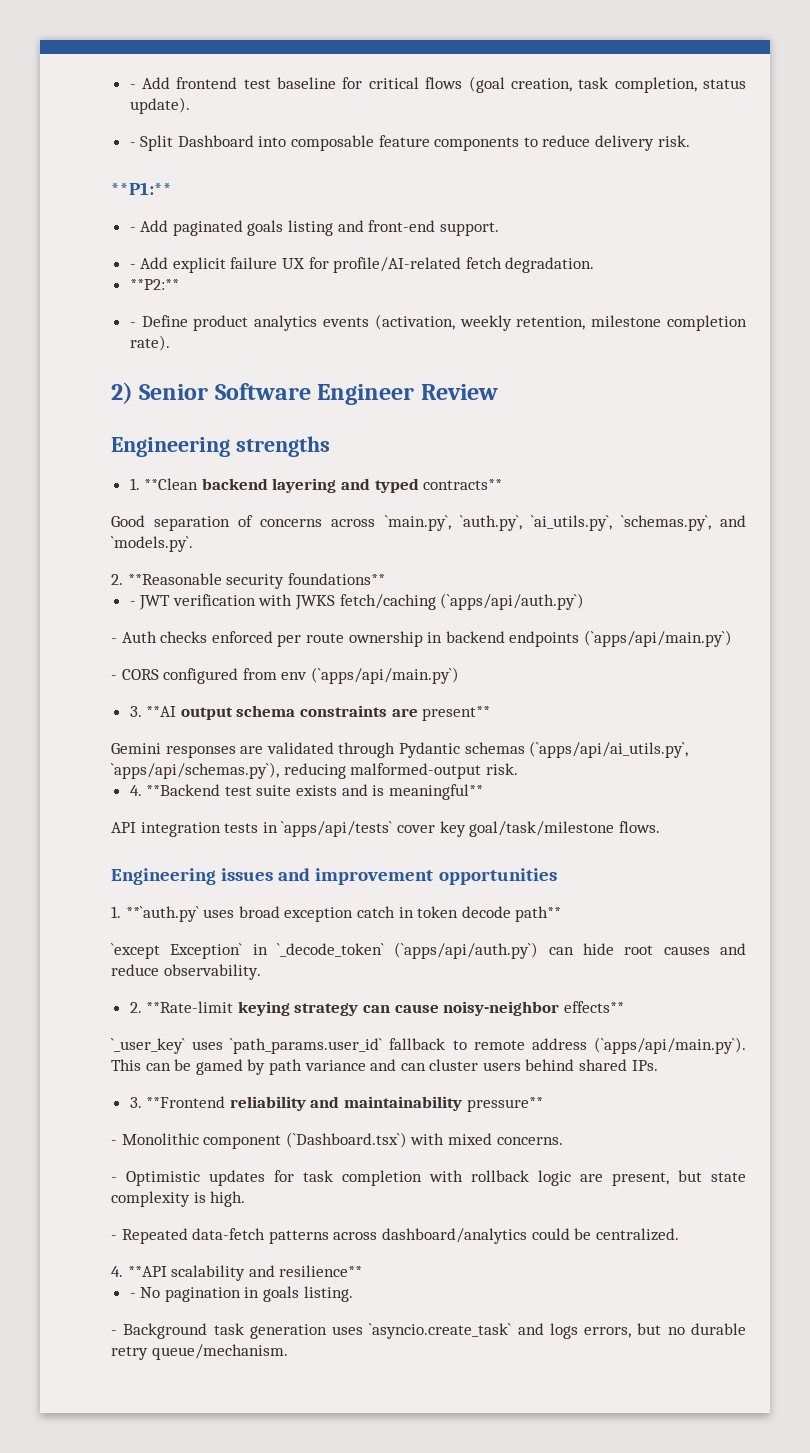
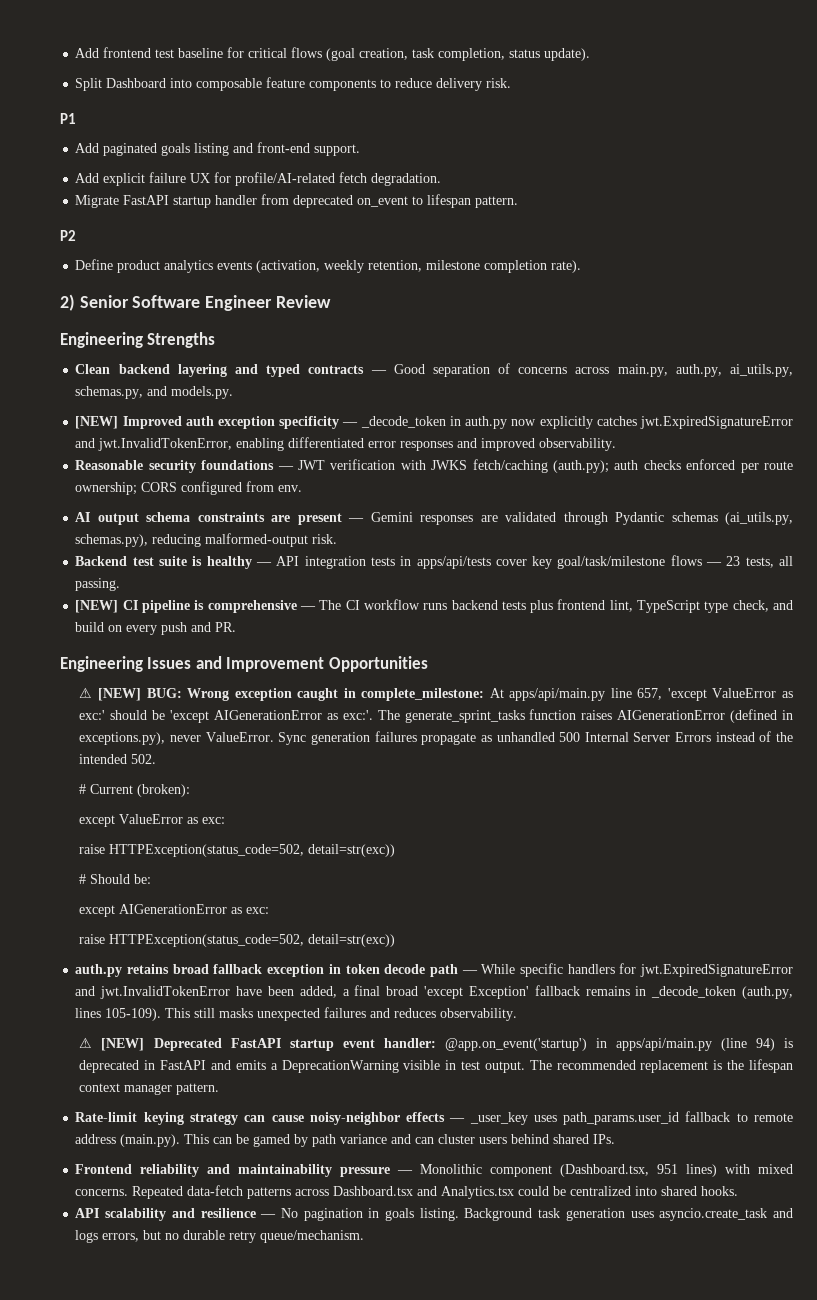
- - Add frontend test baseline for critical flows (goal creation, task completion, status update).
+ Add frontend test baseline for critical flows (goal creation, task completion, status update).
- - Split Dashboard into composable feature components to reduce delivery risk.
+ Split Dashboard into composable feature components to reduce delivery risk.
- **P1:**
- - Add paginated goals listing and front-end support.
+ P1
+ Add paginated goals listing and front-end support.
- - Add explicit failure UX for profile/AI-related fetch degradation.
+ Add explicit failure UX for profile/AI-related fetch degradation.
- **P2:**
- - Define product analytics events (activation, weekly retention, milestone completion rate).
+ Migrate FastAPI startup handler from deprecated on_event to lifespan pattern.
+ P2
+ Define product analytics events (activation, weekly retention, milestone completion rate).
- Engineering strengths
- 1. **Clean backend layering and typed contracts**
- Good separation of concerns across `main.py`, `auth.py`, `ai_utils.py`, `schemas.py`, and `models.py`.
- 2. **Reasonable security foundations**
- - JWT verification with JWKS fetch/caching (`apps/api/auth.py`)
- - Auth checks enforced per route ownership in backend endpoints (`apps/api/main.py`)
- - CORS configured from env (`apps/api/main.py`)
- 3. **AI output schema constraints are present**
- Gemini responses are validated through Pydantic schemas (`apps/api/ai_utils.py`, `apps/api/schemas.py`), reducing malformed-output risk.
+ Engineering Strengths
+ Clean backend layering and typed contracts — Good separation of concerns across main.py, auth.py, ai_utils.py, schemas.py, and models.py.
+ [NEW] Improved auth exception specificity — _decode_token in auth.py now explicitly catches jwt.ExpiredSignatureError and jwt.InvalidTokenError, enabling differentiated error responses and improved observability.
+ Reasonable security foundations — JWT verification with JWKS fetch/caching (auth.py); auth checks enforced per route ownership; CORS configured from env.
+ AI output schema constraints are present — Gemini responses are validated through Pydantic schemas (ai_utils.py, schemas.py), reducing malformed-output risk.
- 4. **Backend test suite exists and is meaningful**
- API integration tests in `apps/api/tests` cover key goal/task/milestone flows.
- Engineering issues and improvement opportunities
- 1. **`auth.py` uses broad exception catch in token decode path**
- `except Exception` in `_decode_token` (`apps/api/auth.py`) can hide root causes and reduce observability.
- 2. **Rate-limit keying strategy can cause noisy-neighbor effects**
- `_user_key` uses `path_params.user_id` fallback to remote address (`apps/api/main.py`). This can be gamed by path variance and can cluster users behind shared IPs.
+ Backend test suite is healthy — API integration tests in apps/api/tests cover key goal/task/milestone flows — 23 tests, all passing.
+ [NEW] CI pipeline is comprehensive — The CI workflow runs backend tests plus frontend lint, TypeScript type check, and build on every push and PR.
+ Engineering Issues and Improvement Opportunities
+ ⚠ [NEW] BUG: Wrong exception caught in complete_milestone: At apps/api/main.py line 657, 'except ValueError as exc:' should be 'except AIGenerationError as exc:'. The generate_sprint_tasks function raises AIGenerationError (defined in exceptions.py), never ValueError. Sync generation failures propagate as unhandled 500 Internal Server Errors instead of the intended 502.
+ # Current (broken):
+ except ValueError as exc:
+ raise HTTPException(status_code=502, detail=str(exc))
+ # Should be:
+ except AIGenerationError as exc:
+ raise HTTPException(status_code=502, detail=str(exc))
+ auth.py retains broad fallback exception in token decode path — While specific handlers for jwt.ExpiredSignatureError and jwt.InvalidTokenError have been added, a final broad 'except Exception' fallback remains in _decode_token (auth.py, lines 105-109). This still masks unexpected failures and reduces observability.
+ ⚠ [NEW] Deprecated FastAPI startup event handler: @app.on_event('startup') in apps/api/main.py (line 94) is deprecated in FastAPI and emits a DeprecationWarning visible in test output. The recommended replacement is the lifespan context manager pattern.
+ Rate-limit keying strategy can cause noisy-neighbor effects — _user_key uses path_params.user_id fallback to remote address (main.py). This can be gamed by path variance and can cluster users behind shared IPs.
- 3. **Frontend reliability and maintainability pressure**
- - Monolithic component (`Dashboard.tsx`) with mixed concerns.
- - Optimistic updates for task completion with rollback logic are present, but state complexity is high.
- - Repeated data-fetch patterns across dashboard/analytics could be centralized.
- 4. **API scalability and resilience**
- - No pagination in goals listing.
- - Background task generation uses `asyncio.create_task` and logs errors, but no durable retry queue/mechanism.
+ Frontend reliability and maintainability pressure — Monolithic component (Dashboard.tsx, 951 lines) with mixed concerns. Repeated data-fetch patterns across Dashboard.tsx and Analytics.tsx could be centralized into shared hooks.
+ API scalability and resilience — No pagination in goals listing. Background task generation uses asyncio.create_task and logs errors, but no durable retry queue/mechanism.

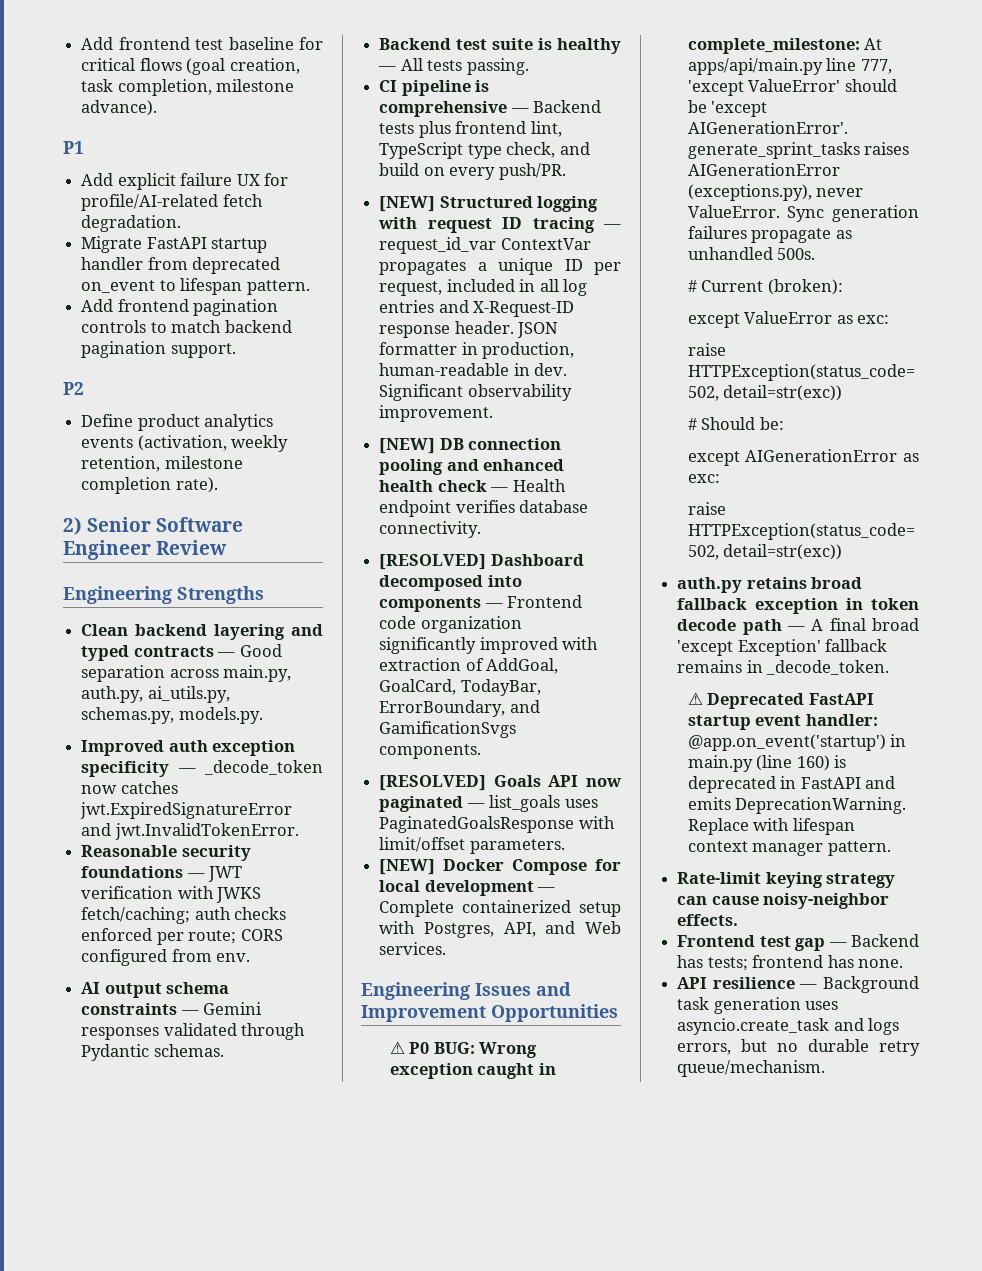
- Add frontend test baseline for critical flows (goal creation, task completion, status update).
- Split Dashboard into composable feature components to reduce delivery risk.
+ Add frontend test baseline for critical flows (goal creation, task completion, milestone advance).
  P1
- Add paginated goals listing and front-end support.
+ Add frontend pagination controls to match backend pagination support.
- Clean backend layering and typed contracts — Good separation of concerns across main.py, auth.py, ai_utils.py, schemas.py, and models.py.
+ Clean backend layering and typed contracts — Good separation across main.py, auth.py, ai_utils.py, schemas.py, models.py.
- [NEW] Improved auth exception specificity — _decode_token in auth.py now explicitly catches jwt.ExpiredSignatureError and jwt.InvalidTokenError, enabling differentiated error responses and improved observability.
+ Improved auth exception specificity — _decode_token now catches jwt.ExpiredSignatureError and jwt.InvalidTokenError.
- Reasonable security foundations — JWT verification with JWKS fetch/caching (auth.py); auth checks enforced per route ownership; CORS configured from env.
+ Reasonable security foundations — JWT verification with JWKS fetch/caching; auth checks enforced per route; CORS configured from env.
- AI output schema constraints are present — Gemini responses are validated through Pydantic schemas (ai_utils.py, schemas.py), reducing malformed-output risk.
+ AI output schema constraints — Gemini responses validated through Pydantic schemas.
- Backend test suite is healthy — API integration tests in apps/api/tests cover key goal/task/milestone flows — 23 tests, all passing.
+ Backend test suite is healthy — All tests passing.
- [NEW] CI pipeline is comprehensive — The CI workflow runs backend tests plus frontend lint, TypeScript type check, and build on every push and PR.
+ CI pipeline is comprehensive — Backend tests plus frontend lint, TypeScript type check, and build on every push/PR.
+ [NEW] Structured logging with request ID tracing — request_id_var ContextVar propagates a unique ID per request, included in all log entries and X-Request-ID response header. JSON formatter in production, human-readable in dev. Significant observability improvement.
+ [NEW] DB connection pooling and enhanced health check — Health endpoint verifies database connectivity.
+ [RESOLVED] Dashboard decomposed into components — Frontend code organization significantly improved with extraction of AddGoal, GoalCard, TodayBar, ErrorBoundary, and GamificationSvgs components.
+ [RESOLVED] Goals API now paginated — list_goals uses PaginatedGoalsResponse with limit/offset parameters.
+ [NEW] Docker Compose for local development — Complete containerized setup with Postgres, API, and Web services.
- ⚠ [NEW] BUG: Wrong exception caught in complete_milestone: At apps/api/main.py line 657, 'except ValueError as exc:' should be 'except AIGenerationError as exc:'. The generate_sprint_tasks function raises AIGenerationError (defined in exceptions.py), never ValueError.
+ ⚠ P0 BUG: Wrong exception caught in complete_milestone: At apps/api/main.py line 777, 'except ValueError' should be 'except AIGenerationError'. generate_sprint_tasks raises AIGenerationError (exceptions.py), never ValueError.
- Sync generation failures propagate as unhandled 500 Internal Server Errors instead of the intended 502.
+ Sync generation failures propagate as unhandled 500s.
- auth.py retains broad fallback exception in token decode path — While specific handlers for jwt.ExpiredSignatureError and jwt.InvalidTokenError have been added, a final broad 'except Exception' fallback remains in _decode_token (auth.py, lines 105-109). This still masks unexpected failures and reduces observability.
- ⚠ [NEW] Deprecated FastAPI startup event handler: @app.on_event('startup') in apps/api/main.py (line 94) is deprecated in FastAPI and emits a DeprecationWarning visible in test output. The recommended replacement is the lifespan context manager pattern.
+ auth.py retains broad fallback exception in token decode path — A final broad 'except Exception' fallback remains in _decode_token.
+ ⚠ Deprecated FastAPI startup event handler: @app.on_event('startup') in main.py (line 160) is deprecated in FastAPI and emits DeprecationWarning. Replace with lifespan context manager pattern.
- Rate-limit keying strategy can cause noisy-neighbor effects — _user_key uses path_params.user_id fallback to remote address (main.py). This can be gamed by path variance and can cluster users behind shared IPs.
- Frontend reliability and maintainability pressure — Monolithic component (Dashboard.tsx, 951 lines) with mixed concerns. Repeated data-fetch patterns across Dashboard.tsx and Analytics.tsx could be centralized into shared hooks.
- API scalability and resilience — No pagination in goals listing. Background task generation uses asyncio.create_task and logs errors, but no durable retry queue/mechanism.
+ Rate-limit keying strategy can cause noisy-neighbor effects.
+ Frontend test gap — Backend has tests; frontend has none.
+ API resilience — Background task generation uses asyncio.create_task and logs errors, but no durable retry queue/mechanism.

